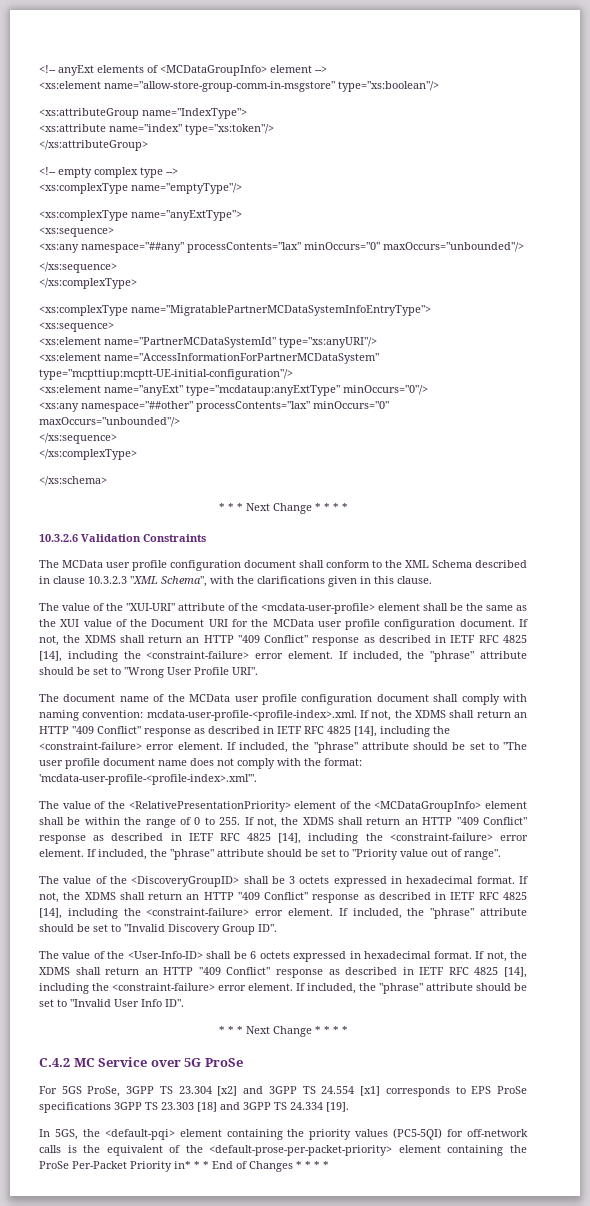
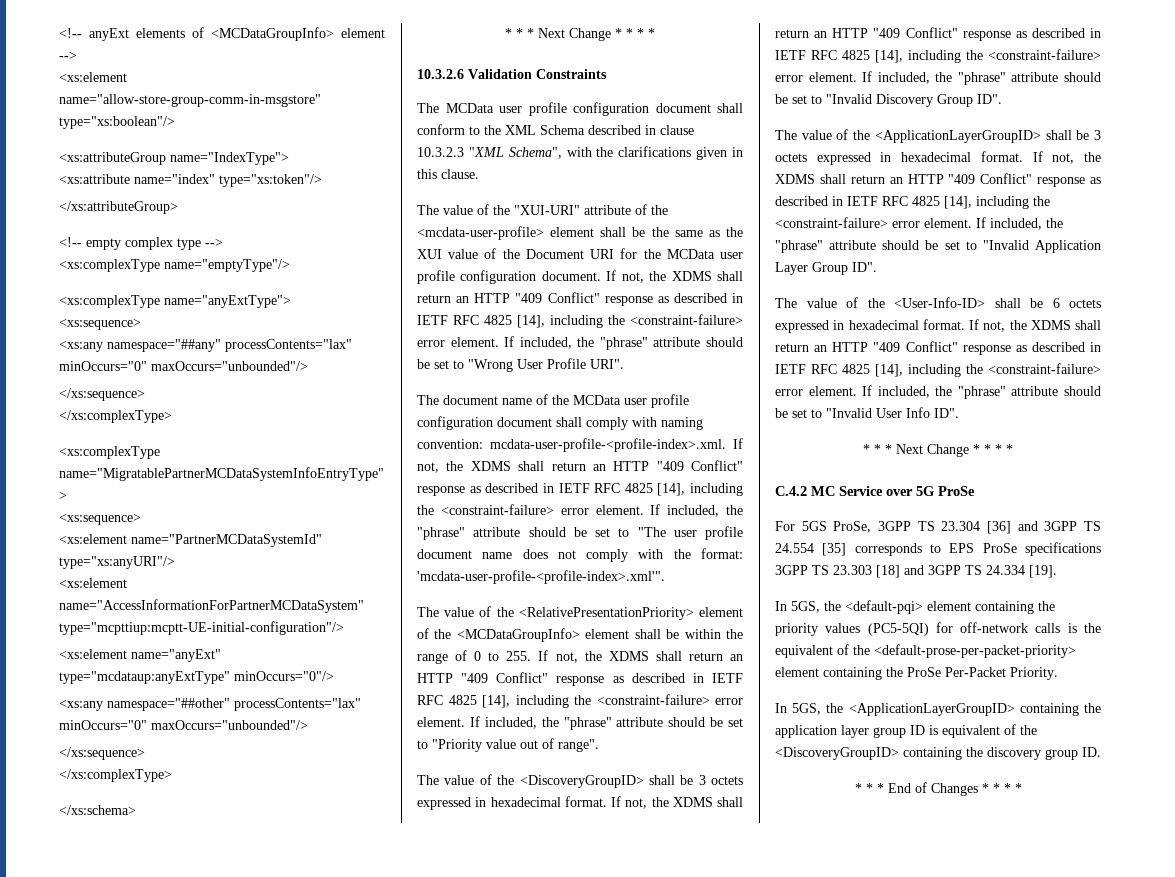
+ The value of the <ApplicationLayerGroupID> shall be 3 octets expressed in hexadecimal format. If not, the XDMS shall return an HTTP "409 Conflict" response as described in IETF RFC 4825 [14], including the <constraint-failure> error element. If included, the "phrase" attribute should be set to "Invalid Application Layer Group ID".
- For 5GS ProSe, 3GPP TS 23.304 [x2] and 3GPP TS 24.554 [x1] corresponds to EPS ProSe specifications 3GPP TS 23.303 [18] and 3GPP TS 24.334 [19].
+ For 5GS ProSe, 3GPP TS 23.304 [36] and 3GPP TS 24.554 [35] corresponds to EPS ProSe specifications 3GPP TS 23.303 [18] and 3GPP TS 24.334 [19].
- In 5GS, the <default-pqi> element containing the priority values (PC5-5QI) for off-network calls is the equivalent of the <default-prose-per-packet-priority> element containing the ProSe Per-Packet Priority in* * * End of Changes * * * *
+ In 5GS, the <default-pqi> element containing the priority values (PC5-5QI) for off-network calls is the equivalent of the <default-prose-per-packet-priority> element containing the ProSe Per-Packet Priority.
+ In 5GS, the <ApplicationLayerGroupID> containing the application layer group ID is equivalent of the <DiscoveryGroupID> containing the discovery group ID.
+ * * * End of Changes * * * *

